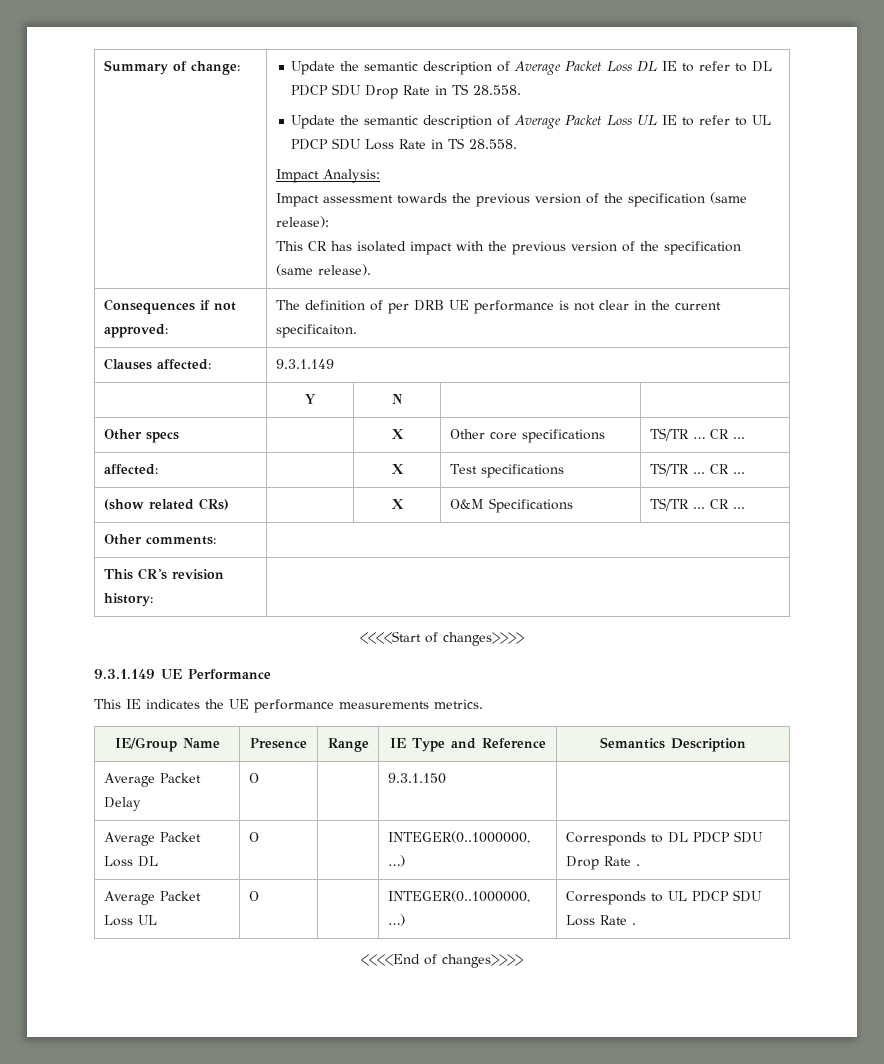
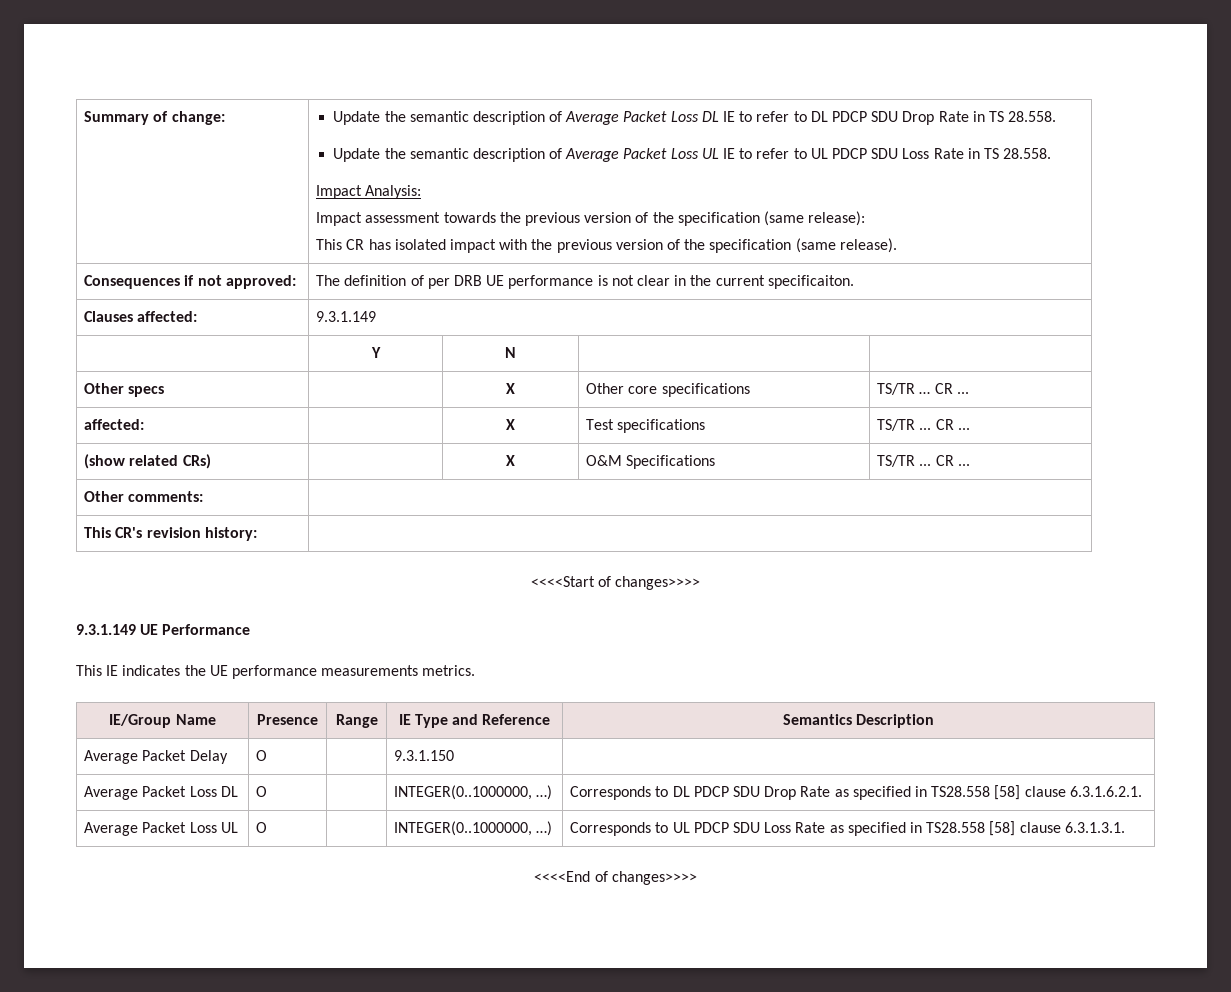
- Average Packet Loss DL | O | | INTEGER(0..1000000, …) | Corresponds to DL PDCP SDU Drop Rate .
+ Average Packet Loss DL | O | | INTEGER(0..1000000, …) | Corresponds to DL PDCP SDU Drop Rate as specified in TS28.558 [58] clause 6.3.1.6.2.1.
- Average Packet Loss UL | O | | INTEGER(0..1000000, …) | Corresponds to UL PDCP SDU Loss Rate .
+ Average Packet Loss UL | O | | INTEGER(0..1000000, …) | Corresponds to UL PDCP SDU Loss Rate as specified in TS28.558 [58] clause 6.3.1.3.1.

